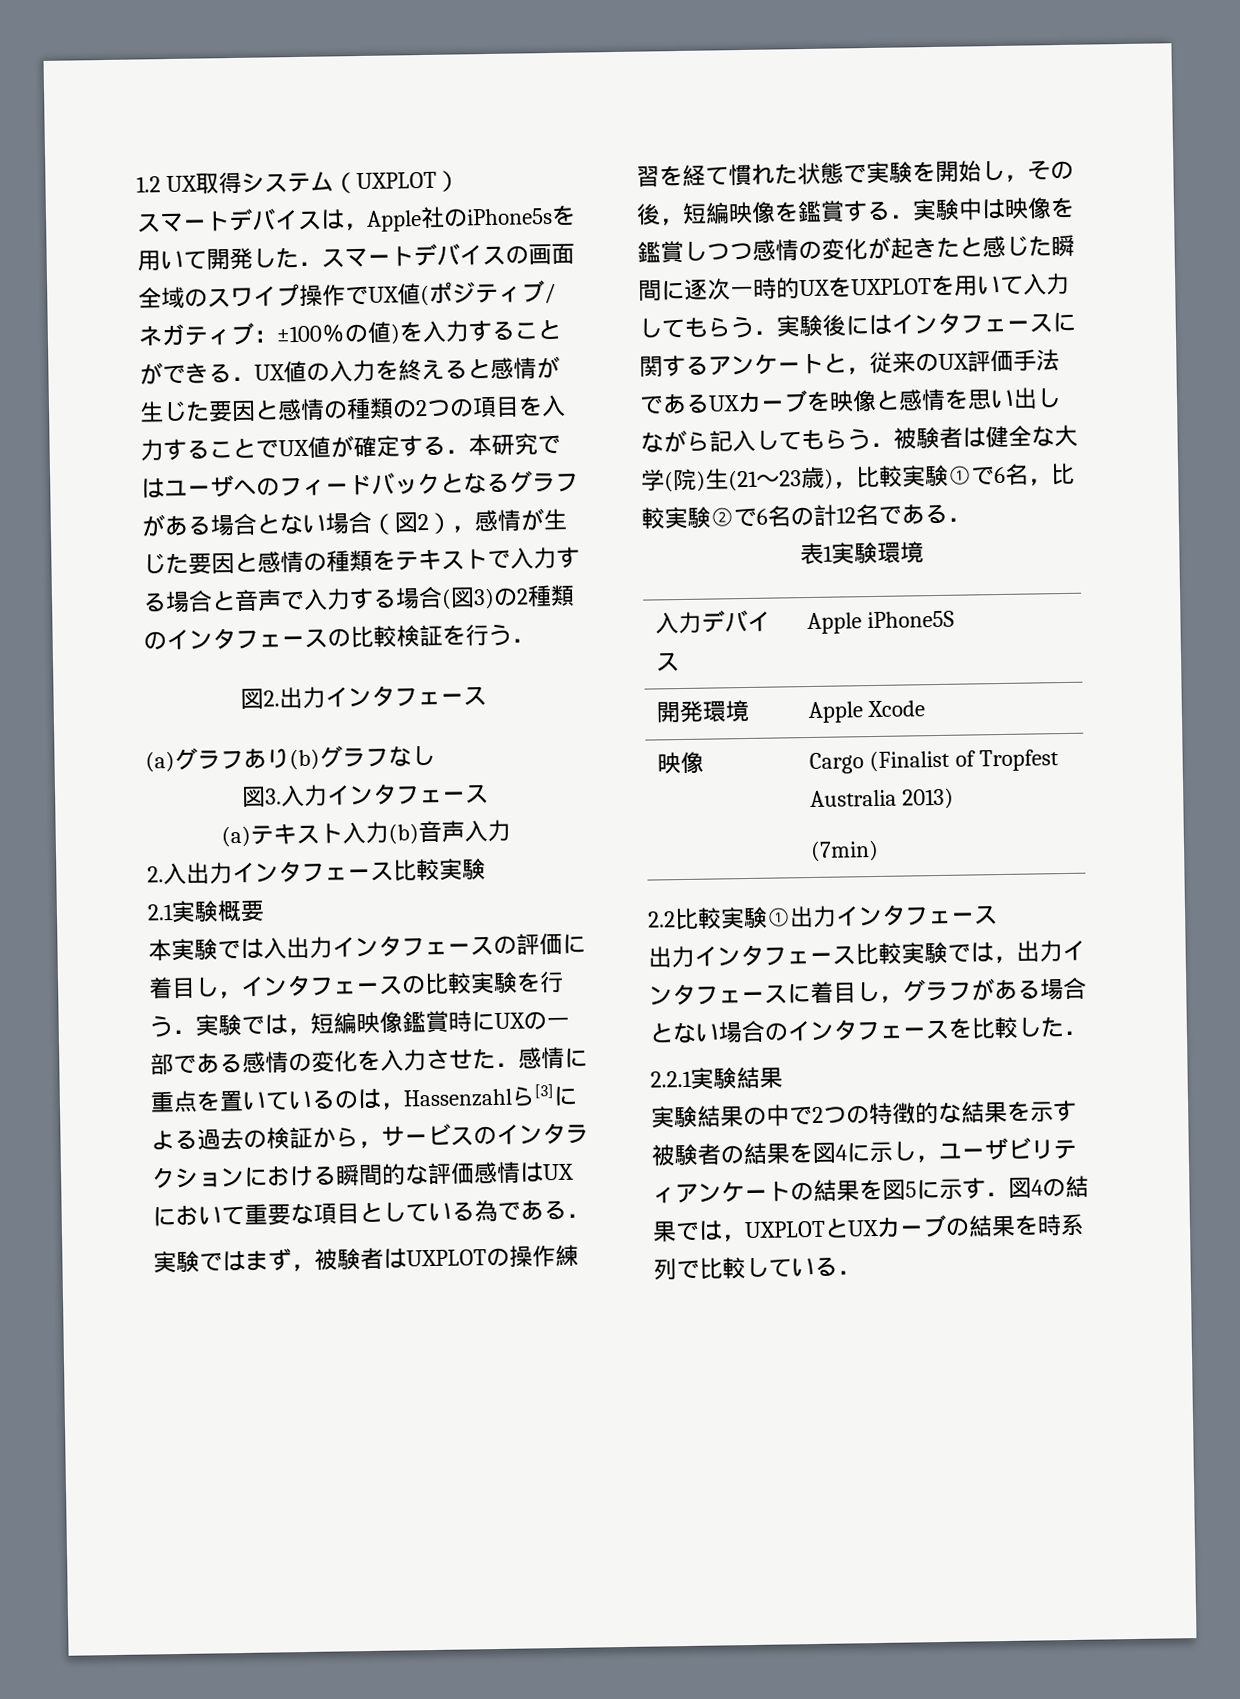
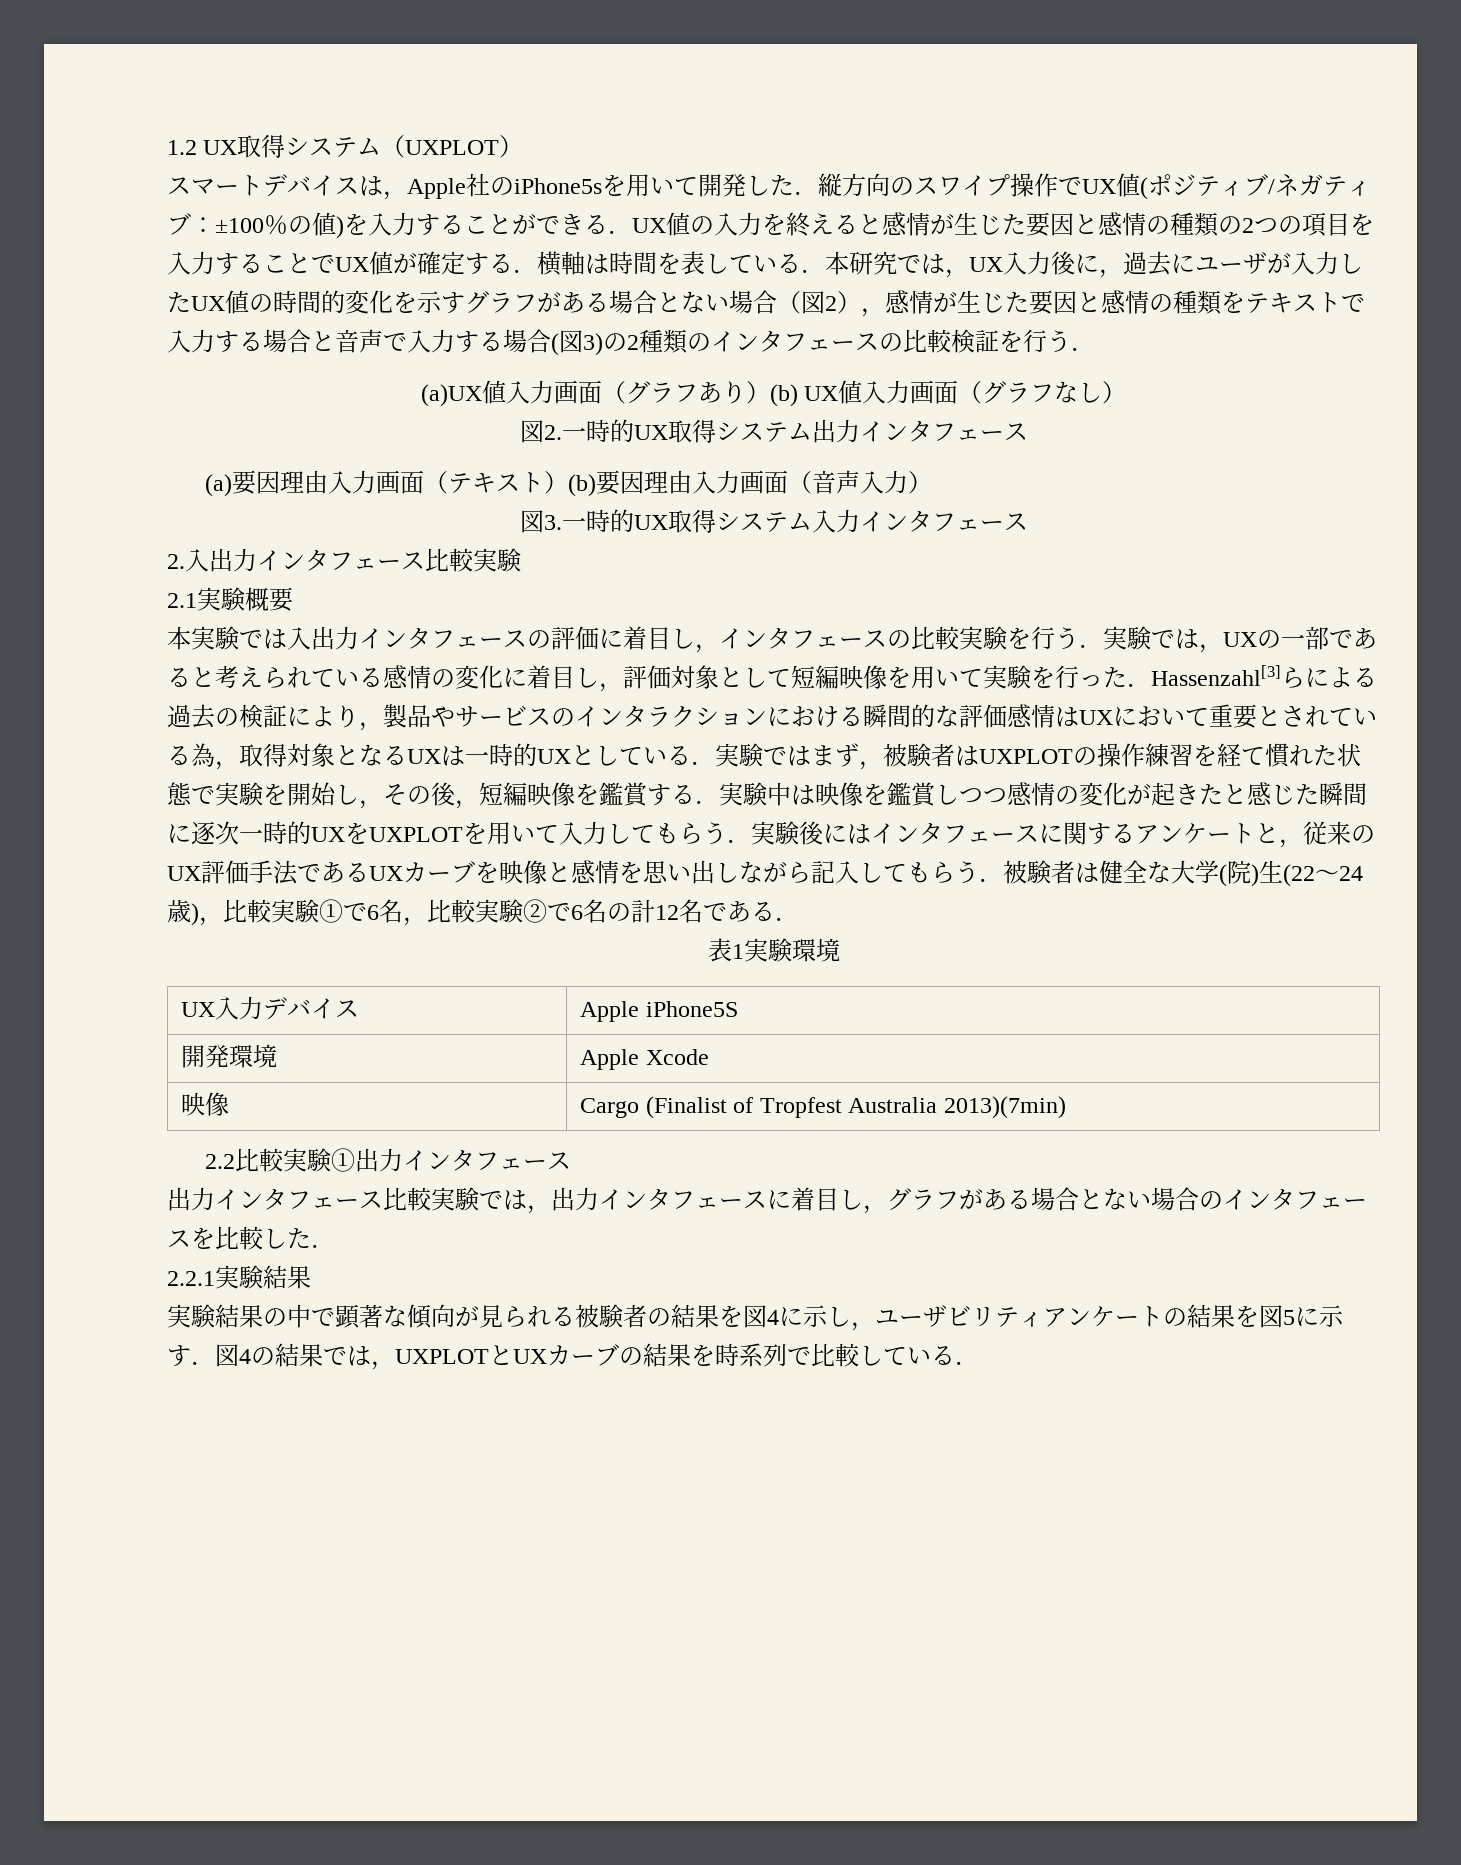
- スマートデバイスは，Apple社のiPhone5sを用いて開発した．スマートデバイスの画面全域のスワイプ操作でUX値(ポジティブ/ネガティブ：
+ スマートデバイスは，Apple社のiPhone5sを用いて開発した．縦方向のスワイプ操作でUX値(ポジティブ/ネガティブ：
- ±100％の値)を入力することができる．UX値の入力を終えると感情が生じた要因と感情の種類の2つの項目を入力することでUX値が確定する．本研究ではユーザへのフィードバックとなるグラフがある場合とない場合（図2），感情が生じた要因と感情の種類をテキストで入力する場合と音声で入力する場合(図3)の2種類のインタフェースの比較検証を行う．
+ ±100％の値)を入力することができる．UX値の入力を終えると感情が生じた要因と感情の種類の2つの項目を入力することでUX値が確定する．横軸は時間を表している．本研究では，UX入力後に，過去にユーザが入力したUX値の時間的変化を示すグラフがある場合とない場合（図2），感情が生じた要因と感情の種類をテキストで入力する場合と音声で入力する場合(図3)の2種類のインタフェースの比較検証を行う．
- 図2.出力インタフェース
+ (a)UX値入力画面（グラフあり）(b) UX値入力画面（グラフなし）
+ 図2.一時的UX取得システム出力インタフェース
- (a)グラフあり(b)グラフなし
- 図3.入力インタフェース
+ (a)要因理由入力画面（テキスト）(b)要因理由入力画面（音声入力）
+ 図3.一時的UX取得システム入力インタフェース
- (a)テキスト入力(b)音声入力
- 本実験では入出力インタフェースの評価に着目し，インタフェースの比較実験を行う．実験では，短編映像鑑賞時にUXの一部である感情の変化を入力させた．感情に重点を置いているのは，Hassenzahlら[3]による過去の検証から，サービスのインタラクションにおける瞬間的な評価感情はUXにおいて重要な項目としている為である．
- 実験ではまず，被験者はUXPLOTの操作練習を経て慣れた状態で実験を開始し，その後，短編映像を鑑賞する．実験中は映像を鑑賞しつつ感情の変化が起きたと感じた瞬間に逐次一時的UXをUXPLOTを用いて入力してもらう．実験後にはインタフェースに関するアンケートと，従来のUX評価手法であるUXカーブを映像と感情を思い出しながら記入してもらう．被験者は健全な大学(院)生(21〜23歳)，比較実験①で6名，比較実験②で6名の計12名である．
+ 本実験では入出力インタフェースの評価に着目し，インタフェースの比較実験を行う．実験では，UXの一部であると考えられている感情の変化に着目し，評価対象として短編映像を用いて実験を行った．Hassenzahl[3]らによる過去の検証により，製品やサービスのインタラクションにおける瞬間的な評価感情はUXにおいて重要とされている為，取得対象となるUXは一時的UXとしている．実験ではまず，被験者はUXPLOTの操作練習を経て慣れた状態で実験を開始し，その後，短編映像を鑑賞する．実験中は映像を鑑賞しつつ感情の変化が起きたと感じた瞬間に逐次一時的UXをUXPLOTを用いて入力してもらう．実験後にはインタフェースに関するアンケートと，従来のUX評価手法であるUXカーブを映像と感情を思い出しながら記入してもらう．被験者は健全な大学(院)生(22〜24歳)，比較実験①で6名，比較実験②で6名の計12名である．
- 入力デバイス | Apple iPhone5S
+ UX入力デバイス | Apple iPhone5S
- 映像 | Cargo (Finalist of Tropfest Australia 2013)
- (7min)
+ 映像 | Cargo (Finalist of Tropfest Australia 2013)(7min)
- 実験結果の中で2つの特徴的な結果を示す被験者の結果を図4に示し，ユーザビリティアンケートの結果を図5に示す．図4の結果では，UXPLOTとUXカーブの結果を時系列で比較している．
+ 実験結果の中で顕著な傾向が見られる被験者の結果を図4に示し，ユーザビリティアンケートの結果を図5に示す．図4の結果では，UXPLOTとUXカーブの結果を時系列で比較している．

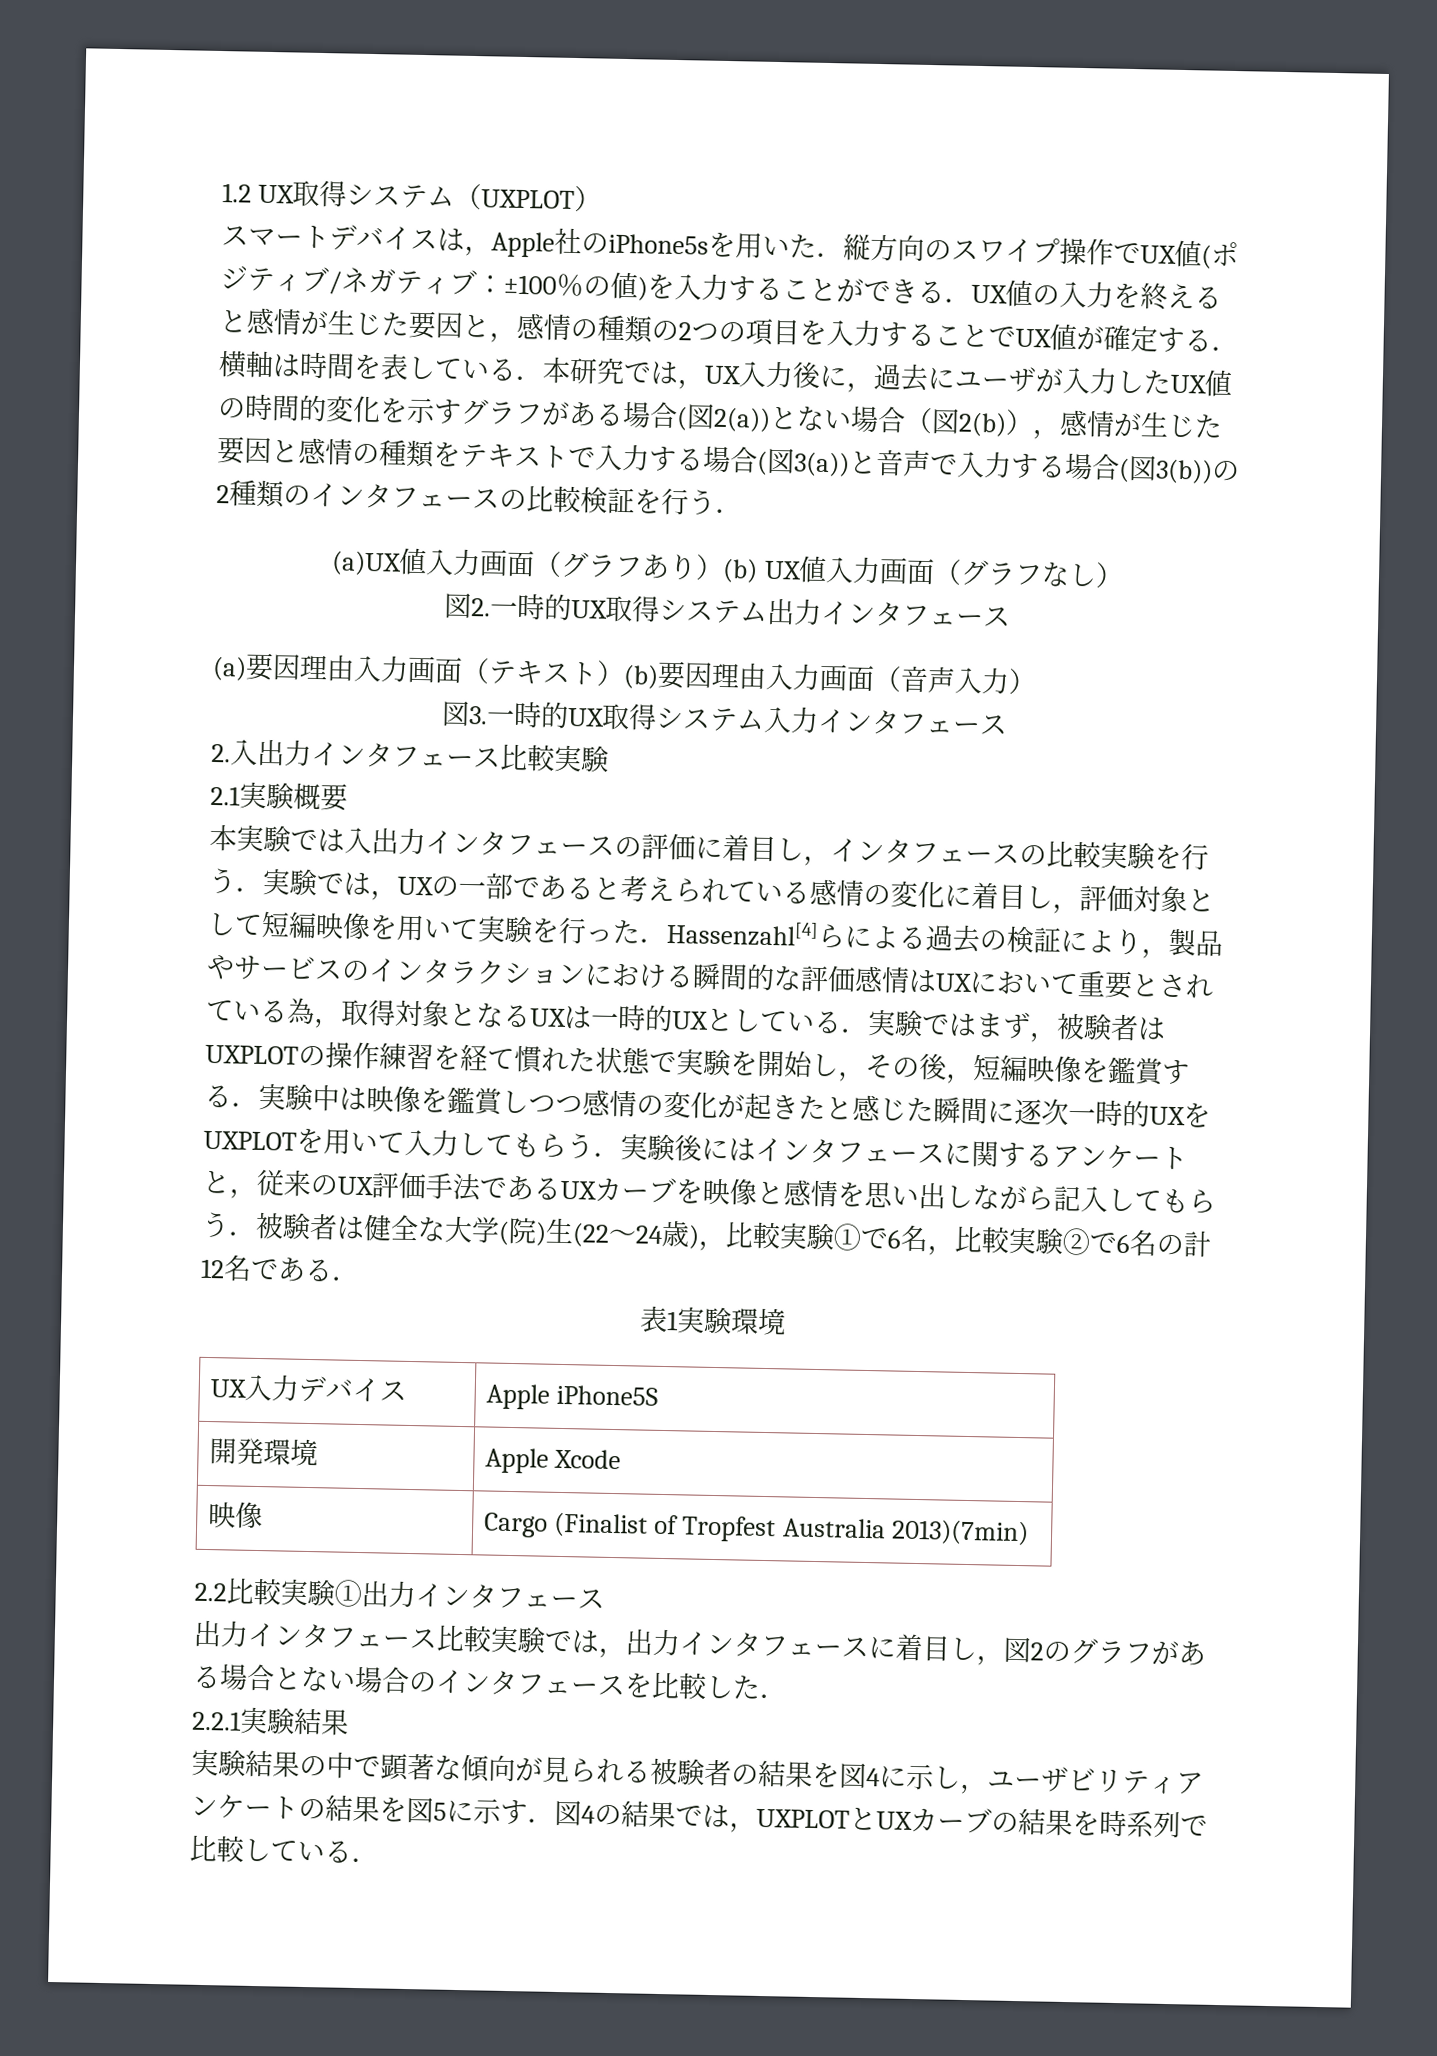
- スマートデバイスは，Apple社のiPhone5sを用いて開発した．縦方向のスワイプ操作でUX値(ポジティブ/ネガティブ：
+ スマートデバイスは，Apple社のiPhone5sを用いた．縦方向のスワイプ操作でUX値(ポジティブ/ネガティブ：
- ±100％の値)を入力することができる．UX値の入力を終えると感情が生じた要因と感情の種類の2つの項目を入力することでUX値が確定する．横軸は時間を表している．本研究では，UX入力後に，過去にユーザが入力したUX値の時間的変化を示すグラフがある場合とない場合（図2），感情が生じた要因と感情の種類をテキストで入力する場合と音声で入力する場合(図3)の2種類のインタフェースの比較検証を行う．
+ ±100％の値)を入力することができる．UX値の入力を終えると感情が生じた要因と，感情の種類の2つの項目を入力することでUX値が確定する．横軸は時間を表している．本研究では，UX入力後に，過去にユーザが入力したUX値の時間的変化を示すグラフがある場合(図2(a))とない場合（図2(b)），感情が生じた要因と感情の種類をテキストで入力する場合(図3(a))と音声で入力する場合(図3(b))の2種類のインタフェースの比較検証を行う．
- 本実験では入出力インタフェースの評価に着目し，インタフェースの比較実験を行う．実験では，UXの一部であると考えられている感情の変化に着目し，評価対象として短編映像を用いて実験を行った．Hassenzahl[3]らによる過去の検証により，製品やサービスのインタラクションにおける瞬間的な評価感情はUXにおいて重要とされている為，取得対象となるUXは一時的UXとしている．実験ではまず，被験者はUXPLOTの操作練習を経て慣れた状態で実験を開始し，その後，短編映像を鑑賞する．実験中は映像を鑑賞しつつ感情の変化が起きたと感じた瞬間に逐次一時的UXをUXPLOTを用いて入力してもらう．実験後にはインタフェースに関するアンケートと，従来のUX評価手法であるUXカーブを映像と感情を思い出しながら記入してもらう．被験者は健全な大学(院)生(22〜24歳)，比較実験①で6名，比較実験②で6名の計12名である．
+ 本実験では入出力インタフェースの評価に着目し，インタフェースの比較実験を行う．実験では，UXの一部であると考えられている感情の変化に着目し，評価対象として短編映像を用いて実験を行った．Hassenzahl[4]らによる過去の検証により，製品やサービスのインタラクションにおける瞬間的な評価感情はUXにおいて重要とされている為，取得対象となるUXは一時的UXとしている．実験ではまず，被験者はUXPLOTの操作練習を経て慣れた状態で実験を開始し，その後，短編映像を鑑賞する．実験中は映像を鑑賞しつつ感情の変化が起きたと感じた瞬間に逐次一時的UXをUXPLOTを用いて入力してもらう．実験後にはインタフェースに関するアンケートと，従来のUX評価手法であるUXカーブを映像と感情を思い出しながら記入してもらう．被験者は健全な大学(院)生(22〜24歳)，比較実験①で6名，比較実験②で6名の計12名である．
- 出力インタフェース比較実験では，出力インタフェースに着目し，グラフがある場合とない場合のインタフェースを比較した．
+ 出力インタフェース比較実験では，出力インタフェースに着目し，図2のグラフがある場合とない場合のインタフェースを比較した．

